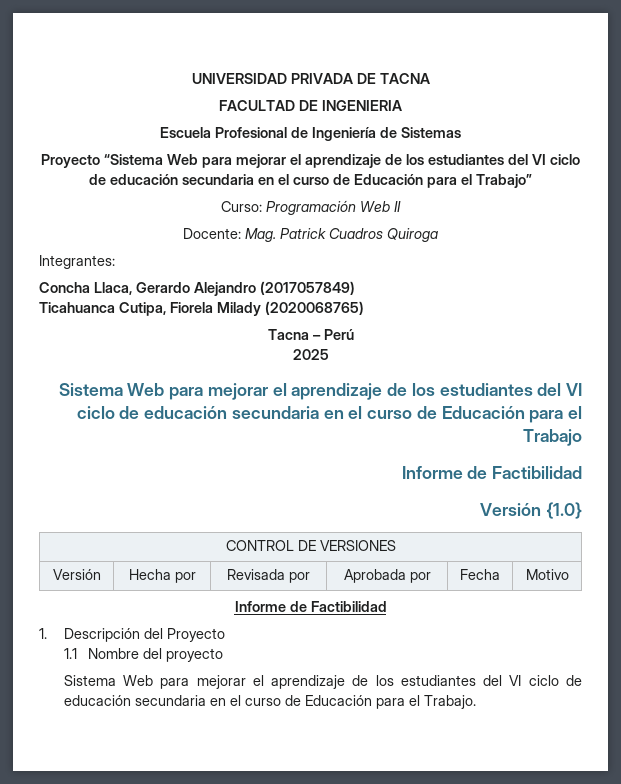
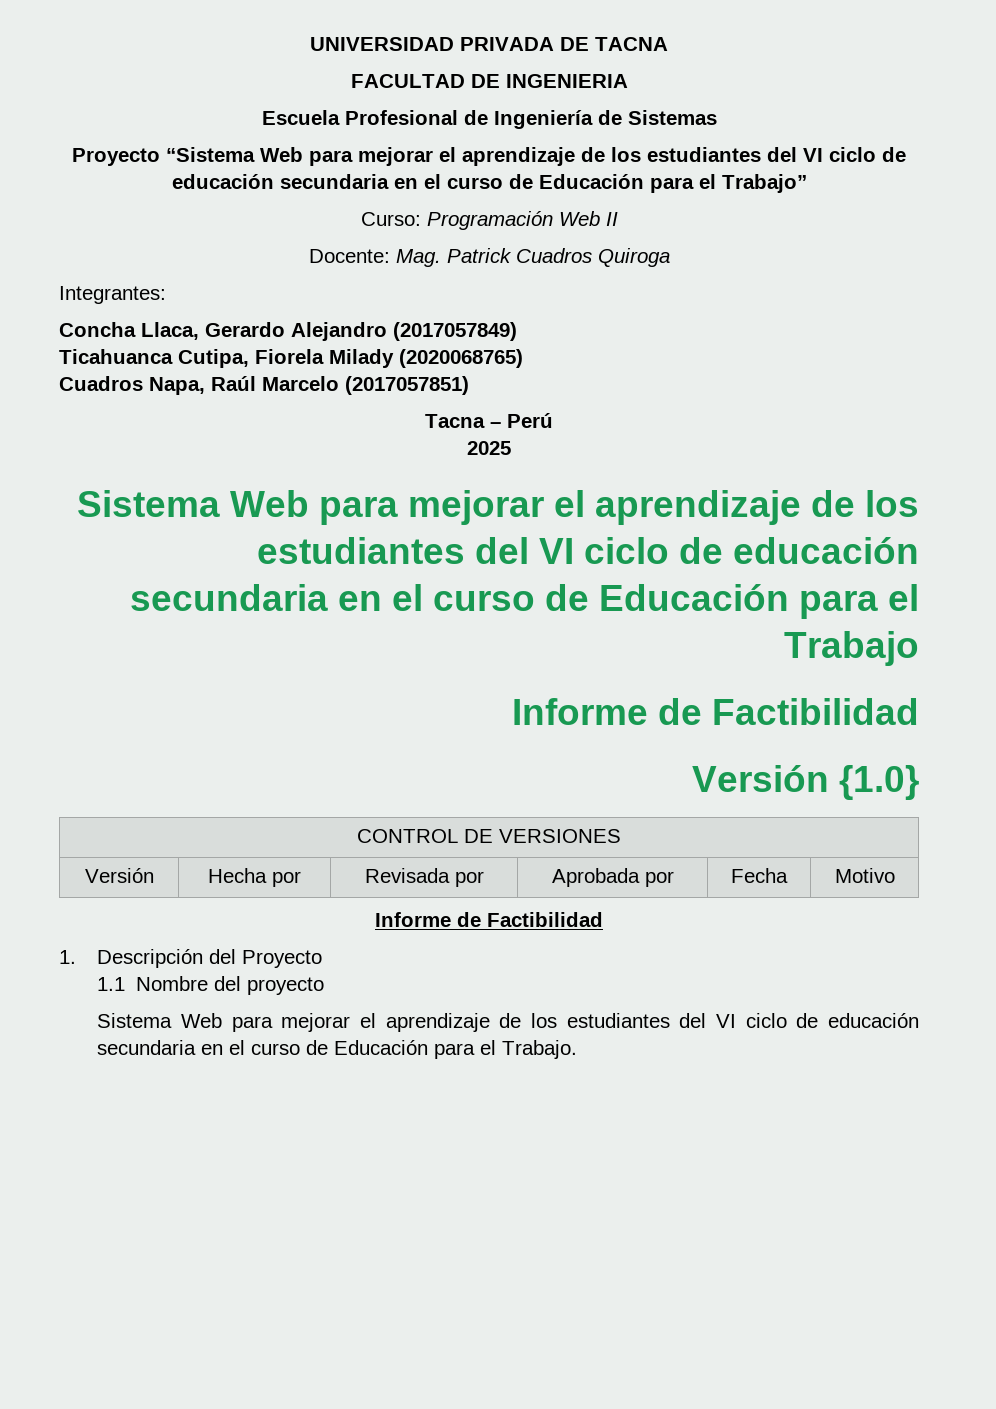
+ Cuadros Napa, Raúl Marcelo (2017057851)

